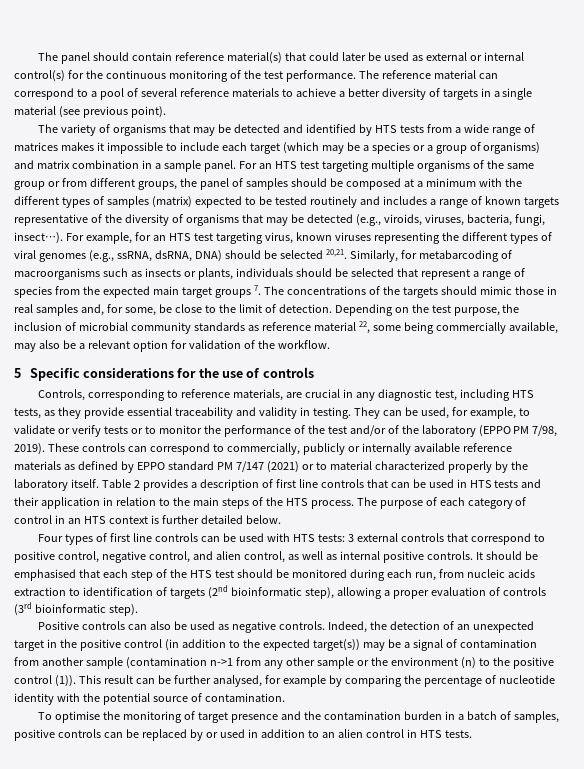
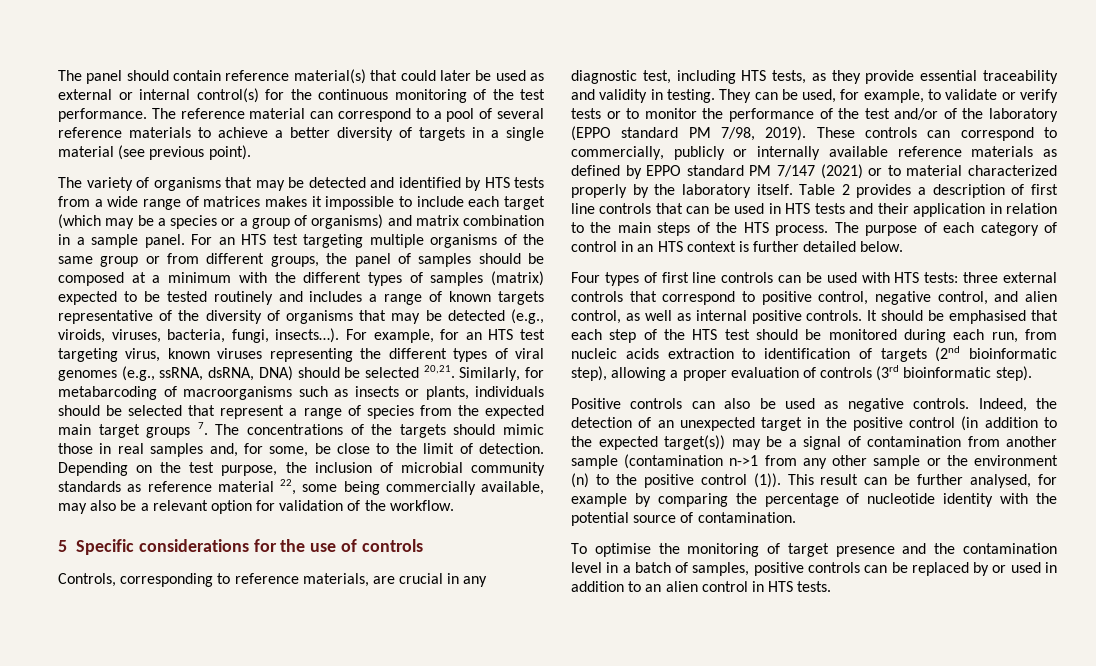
- For an HTS test targeting multiple organisms of the same group or from different groups, the panel of samples should be composed at a minimum with the different types of samples (matrix) expected to be tested routinely and includes a range of known targets representative of the diversity of organisms that may be detected (e.g., viroids, viruses, bacteria, fungi, insect…).
+ For an HTS test targeting multiple organisms of the same group or from different groups, the panel of samples should be composed at a minimum with the different types of samples (matrix) expected to be tested routinely and includes a range of known targets representative of the diversity of organisms that may be detected (e.g., viroids, viruses, bacteria, fungi, insects…).
- They can be used, for example, to validate or verify tests or to monitor the performance of the test and/or of the laboratory (EPPO PM 7/98, 2019).
+ They can be used, for example, to validate or verify tests or to monitor the performance of the test and/or of the laboratory (EPPO standard PM 7/98, 2019).
- Four types of first line controls can be used with HTS tests: 3 external controls that correspond to positive control, negative control, and alien control, as well as internal positive controls.
+ Four types of first line controls can be used with HTS tests: three external controls that correspond to positive control, negative control, and alien control, as well as internal positive controls.
- To optimise the monitoring of target presence and the contamination burden in a batch of samples, positive controls can be replaced by or used in addition to an alien control in HTS tests.
+ To optimise the monitoring of target presence and the contamination level in a batch of samples, positive controls can be replaced by or used in addition to an alien control in HTS tests.

